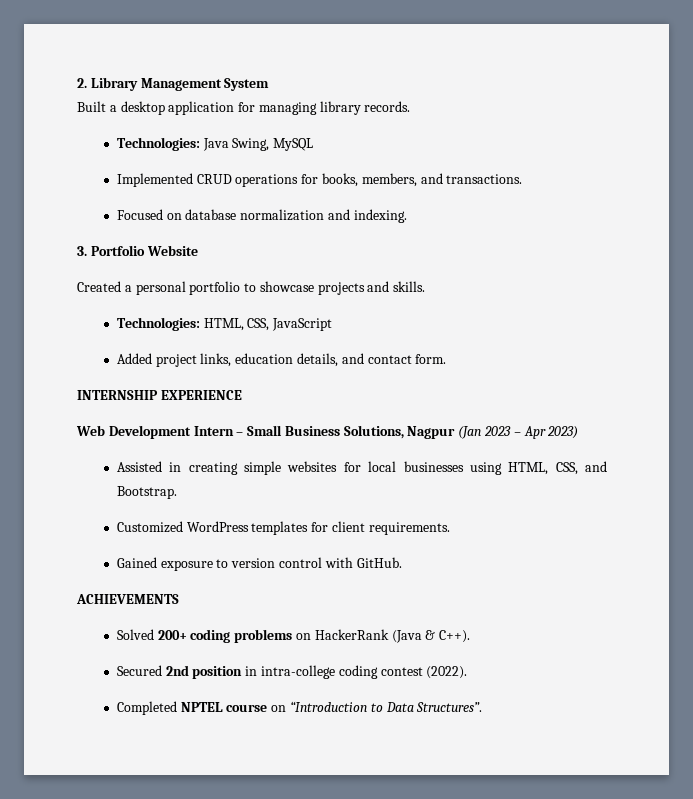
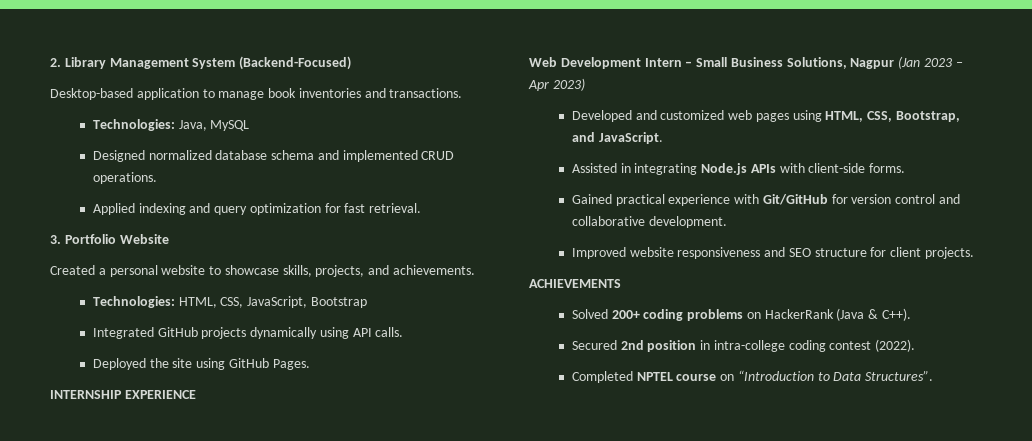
- 2. Library Management System
- Built a desktop application for managing library records.
- Technologies: Java Swing, MySQL
- Implemented CRUD operations for books, members, and transactions.
- Focused on database normalization and indexing.
+ 2. Library Management System (Backend-Focused)
+ Desktop-based application to manage book inventories and transactions.
+ Technologies: Java, MySQL
+ Designed normalized database schema and implemented CRUD operations.
+ Applied indexing and query optimization for fast retrieval.
- Created a personal portfolio to showcase projects and skills.
+ Created a personal website to showcase skills, projects, and achievements.
- Technologies: HTML, CSS, JavaScript
- Added project links, education details, and contact form.
+ Technologies: HTML, CSS, JavaScript, Bootstrap
+ Integrated GitHub projects dynamically using API calls.
+ Deployed the site using GitHub Pages.
- Assisted in creating simple websites for local businesses using HTML, CSS, and Bootstrap.
- Customized WordPress templates for client requirements.
- Gained exposure to version control with GitHub.
+ Developed and customized web pages using HTML, CSS, Bootstrap, and JavaScript.
+ Assisted in integrating Node.js APIs with client-side forms.
+ Gained practical experience with Git/GitHub for version control and collaborative development.
+ Improved website responsiveness and SEO structure for client projects.

